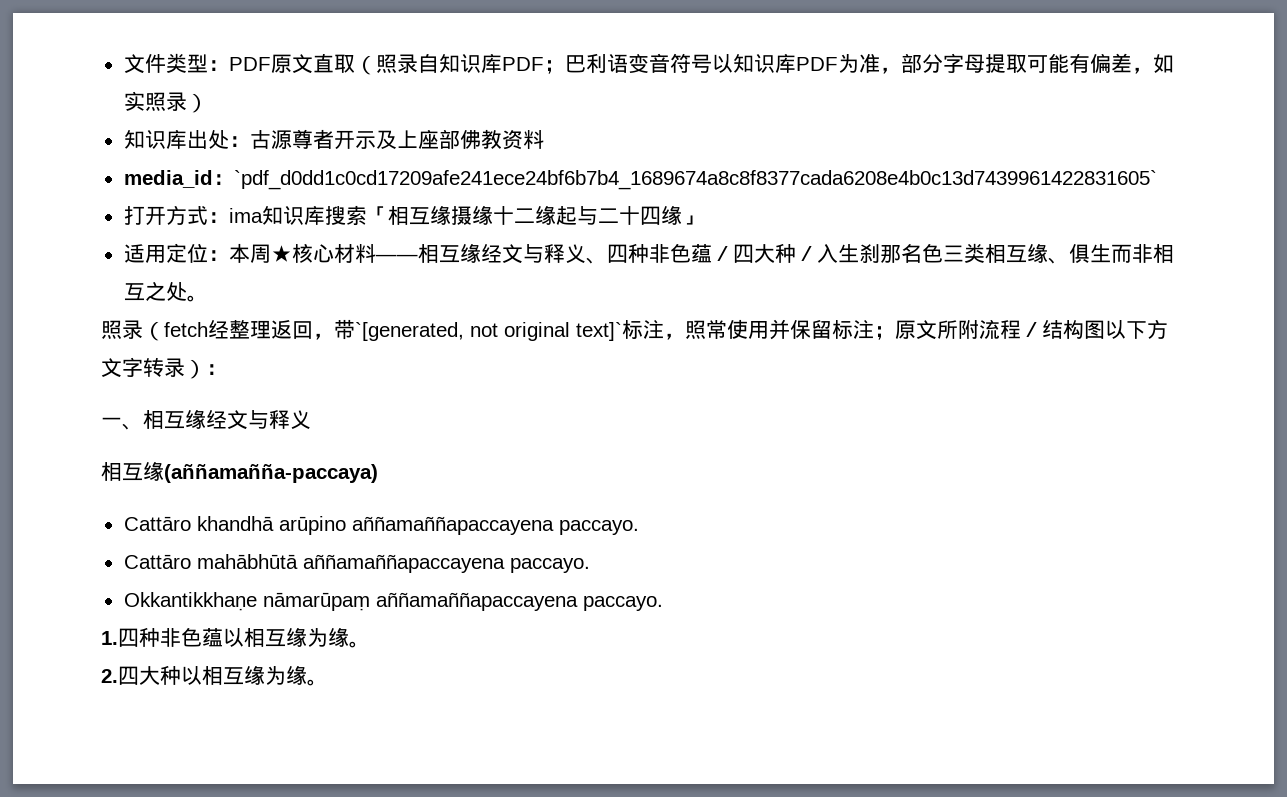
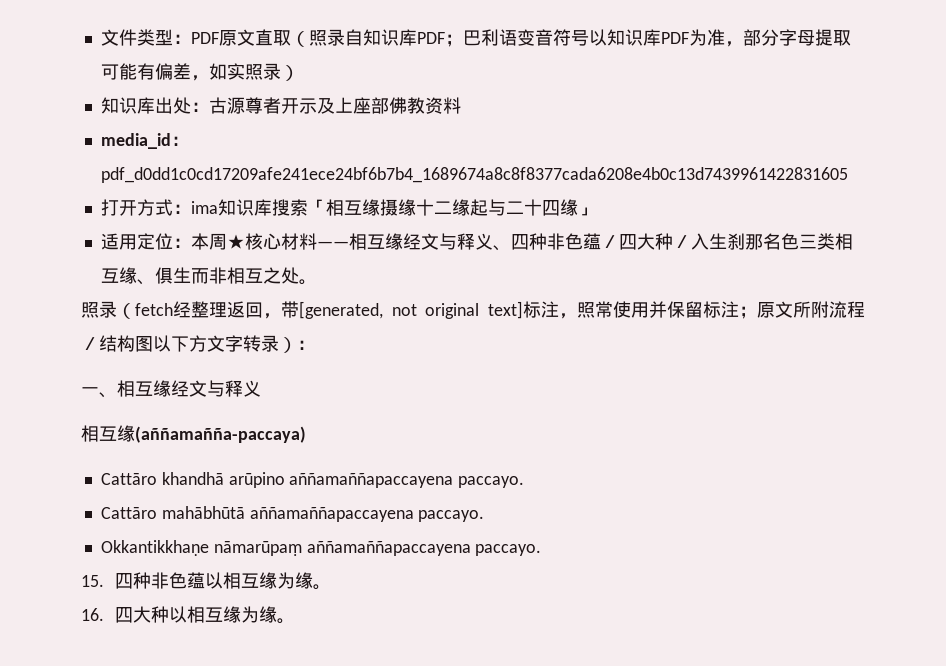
- media_id：`pdf_d0dd1c0cd17209afe241ece24bf6b7b4_1689674a8c8f8377cada6208e4b0c13d7439961422831605`
+ media_id：pdf_d0dd1c0cd17209afe241ece24bf6b7b4_1689674a8c8f8377cada6208e4b0c13d7439961422831605
- 照录（fetch经整理返回，带`[generated, not original text]`标注，照常使用并保留标注；原文所附流程／结构图以下方文字转录）：
+ 照录（fetch经整理返回，带[generated, not original text]标注，照常使用并保留标注；原文所附流程／结构图以下方文字转录）：
- 1.四种非色蕴以相互缘为缘。
+ 15.四种非色蕴以相互缘为缘。
- 2.四大种以相互缘为缘。
+ 16.四大种以相互缘为缘。

